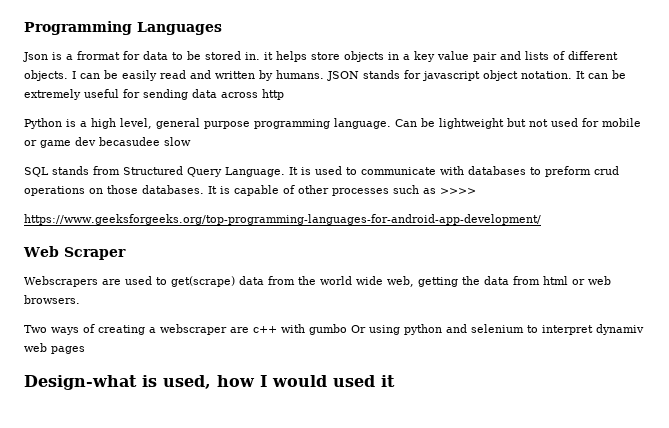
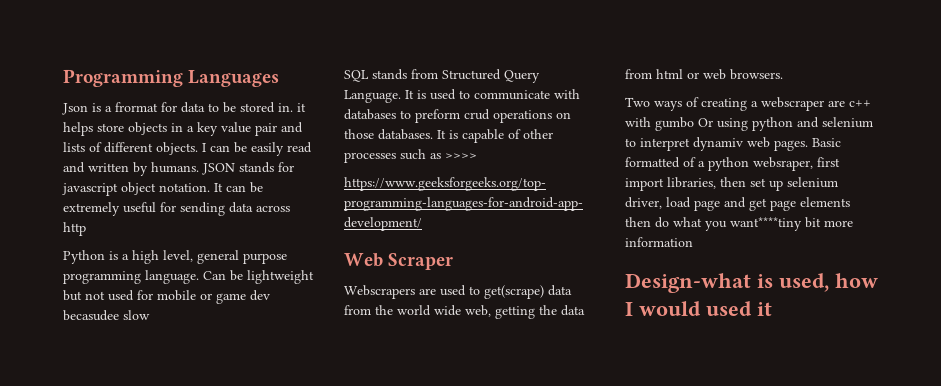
- Two ways of creating a webscraper are c++ with gumbo Or using python and selenium to interpret dynamiv web pages
+ Two ways of creating a webscraper are c++ with gumbo Or using python and selenium to interpret dynamiv web pages. Basic formatted of a python websraper, first import libraries, then set up selenium driver, load page and get page elements then do what you want****tiny bit more information

